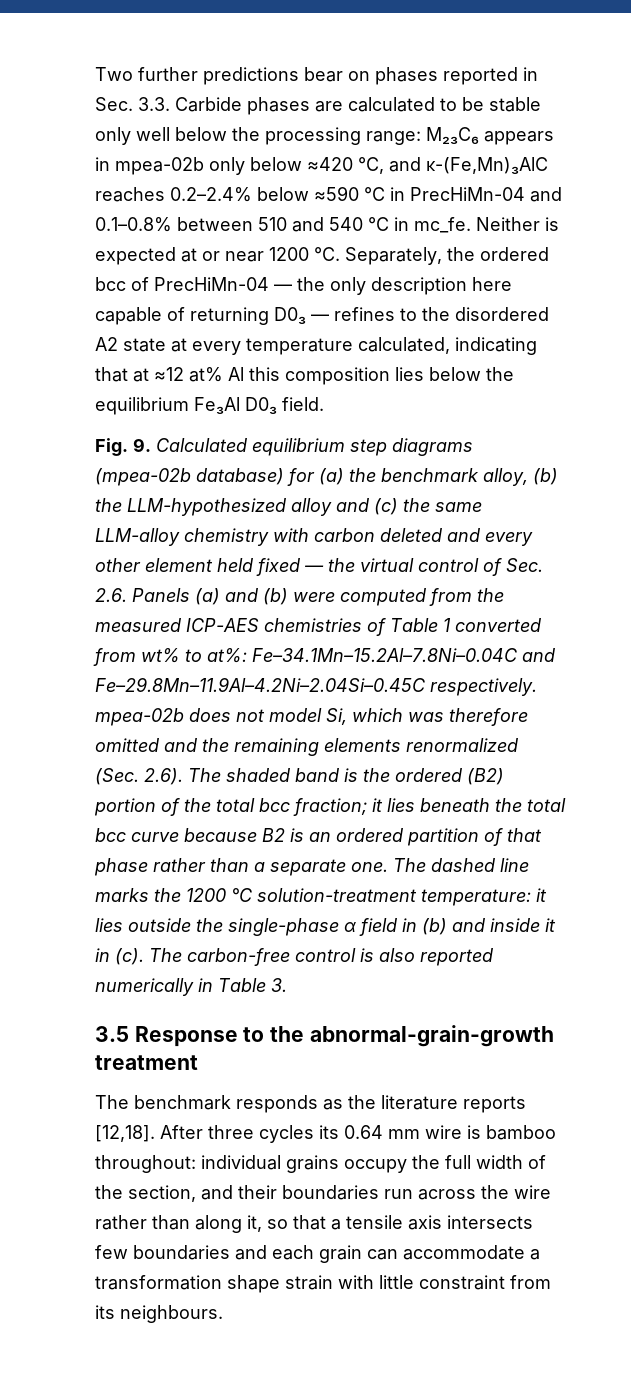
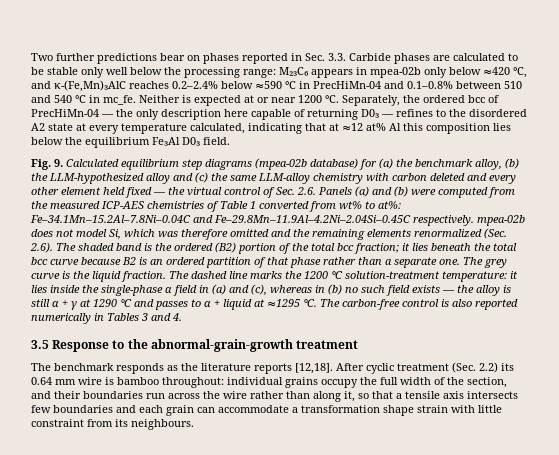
- The dashed line marks the 1200 °C solution-treatment temperature: it lies outside the single-phase α field in (b) and inside it in (c).
+ The grey curve is the liquid fraction. The dashed line marks the 1200 °C solution-treatment temperature: it lies inside the single-phase α field in (a) and (c), whereas in (b) no such field exists — the alloy is still α + γ at 1290 °C and passes to α + liquid at ≈1295 °C.
- The carbon-free control is also reported numerically in Table 3.
+ The carbon-free control is also reported numerically in Tables 3 and 4.
- After three cycles its 0.64 mm wire is bamboo throughout: individual grains occupy the full width of the section, and their boundaries run across the wire rather than along it, so that a tensile axis intersects few boundaries and each grain can accommodate a transformation shape strain with little constraint from its neighbours.
+ After cyclic treatment (Sec. 2.2) its 0.64 mm wire is bamboo throughout: individual grains occupy the full width of the section, and their boundaries run across the wire rather than along it, so that a tensile axis intersects few boundaries and each grain can accommodate a transformation shape strain with little constraint from its neighbours.

